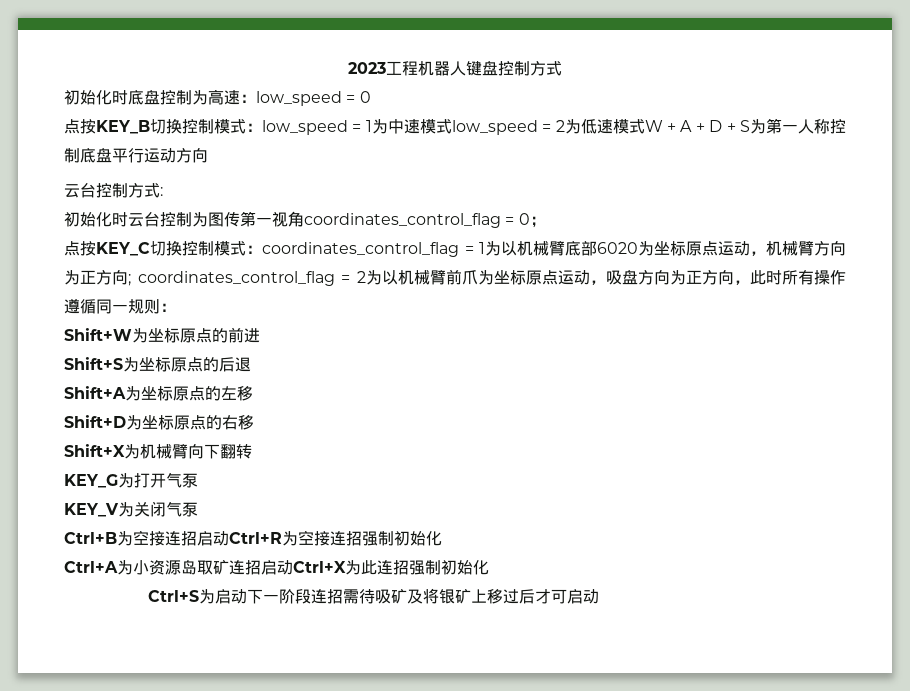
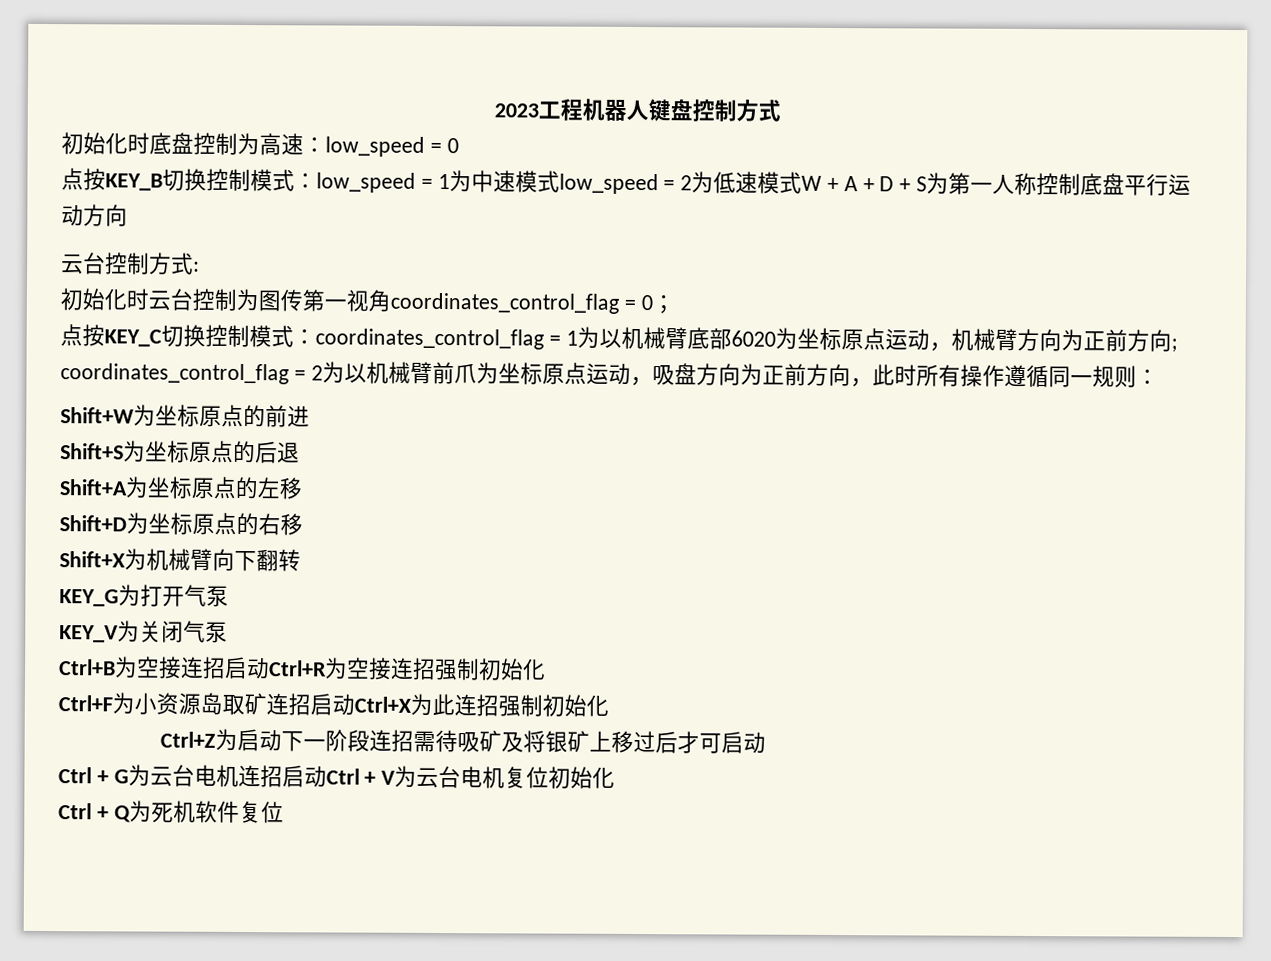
- 点按KEY_C切换控制模式：coordinates_control_flag = 1为以机械臂底部6020为坐标原点运动，机械臂方向为正方向; coordinates_control_flag = 2为以机械臂前爪为坐标原点运动，吸盘方向为正方向，此时所有操作遵循同一规则：
+ 点按KEY_C切换控制模式：coordinates_control_flag = 1为以机械臂底部6020为坐标原点运动，机械臂方向为正前方向; coordinates_control_flag = 2为以机械臂前爪为坐标原点运动，吸盘方向为正前方向，此时所有操作遵循同一规则：
- Ctrl+A为小资源岛取矿连招启动Ctrl+X为此连招强制初始化
+ Ctrl+F为小资源岛取矿连招启动Ctrl+X为此连招强制初始化
- Ctrl+S为启动下一阶段连招需待吸矿及将银矿上移过后才可启动
+ Ctrl+Z为启动下一阶段连招需待吸矿及将银矿上移过后才可启动
+ Ctrl + G为云台电机连招启动Ctrl + V为云台电机复位初始化
+ Ctrl + Q为死机软件复位

